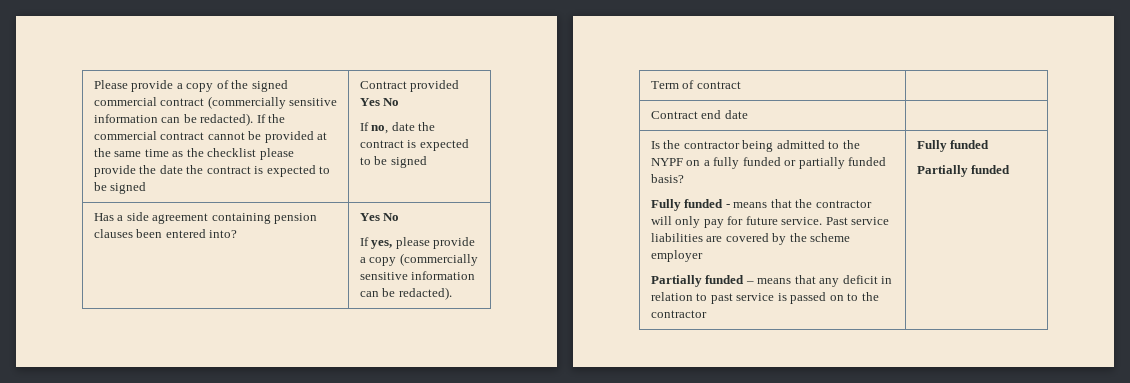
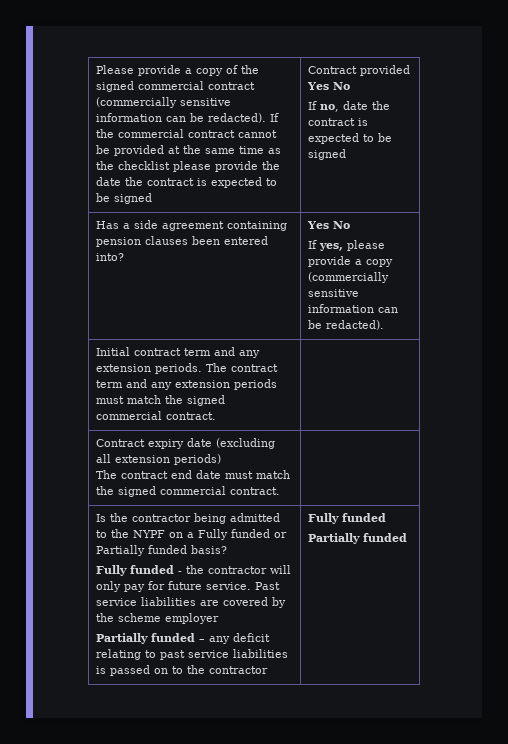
- Term of contract |
- Contract end date |
+ Initial contract term and any extension periods. The contract term and any extension periods must match the signed commercial contract. |
+ Contract expiry date (excluding all extension periods)
+ The contract end date must match the signed commercial contract. |
- Is the contractor being admitted to the NYPF on a fully funded or partially funded basis?
+ Is the contractor being admitted to the NYPF on a Fully funded or Partially funded basis?
- Fully funded - means that the contractor will only pay for future service.
+ Fully funded - the contractor will only pay for future service.
- Partially funded – means that any deficit in relation to past service is passed on to the contractor
+ Partially funded – any deficit relating to past service liabilities is passed on to the contractor

